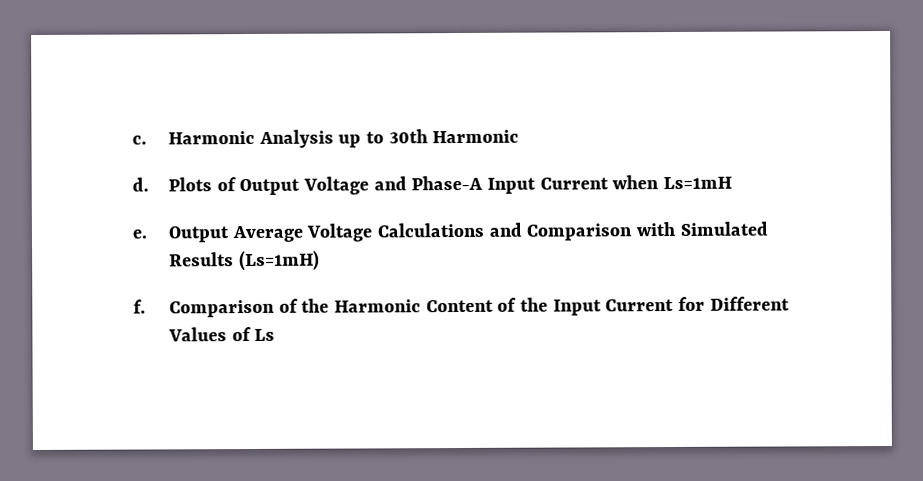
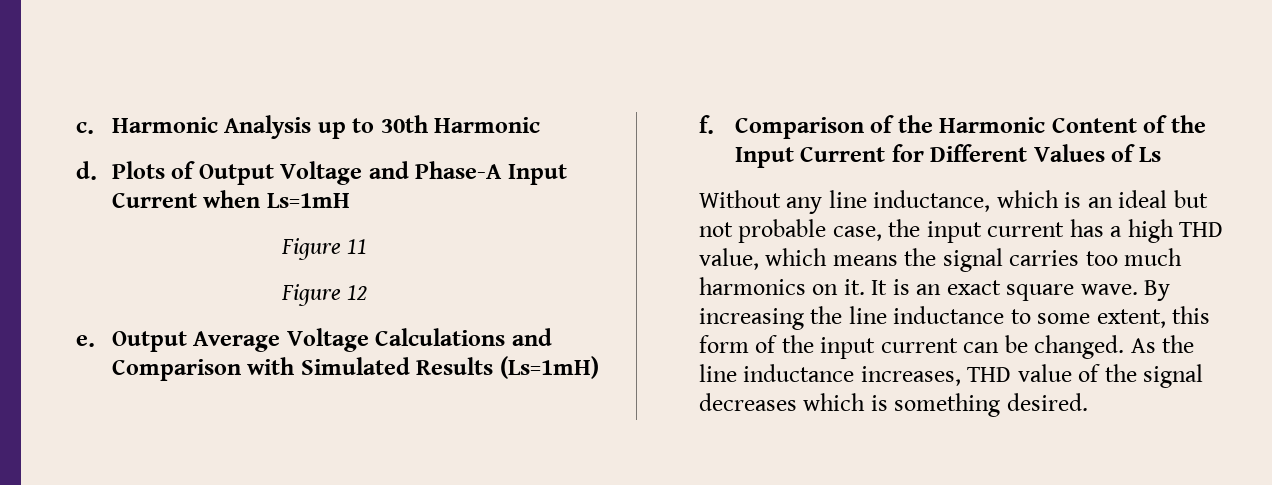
+ Figure 11
+ Figure 12
+ Without any line inductance, which is an ideal but not probable case, the input current has a high THD value, which means the signal carries too much harmonics on it. It is an exact square wave. By increasing the line inductance to some extent, this form of the input current can be changed. As the line inductance increases, THD value of the signal decreases which is something desired.

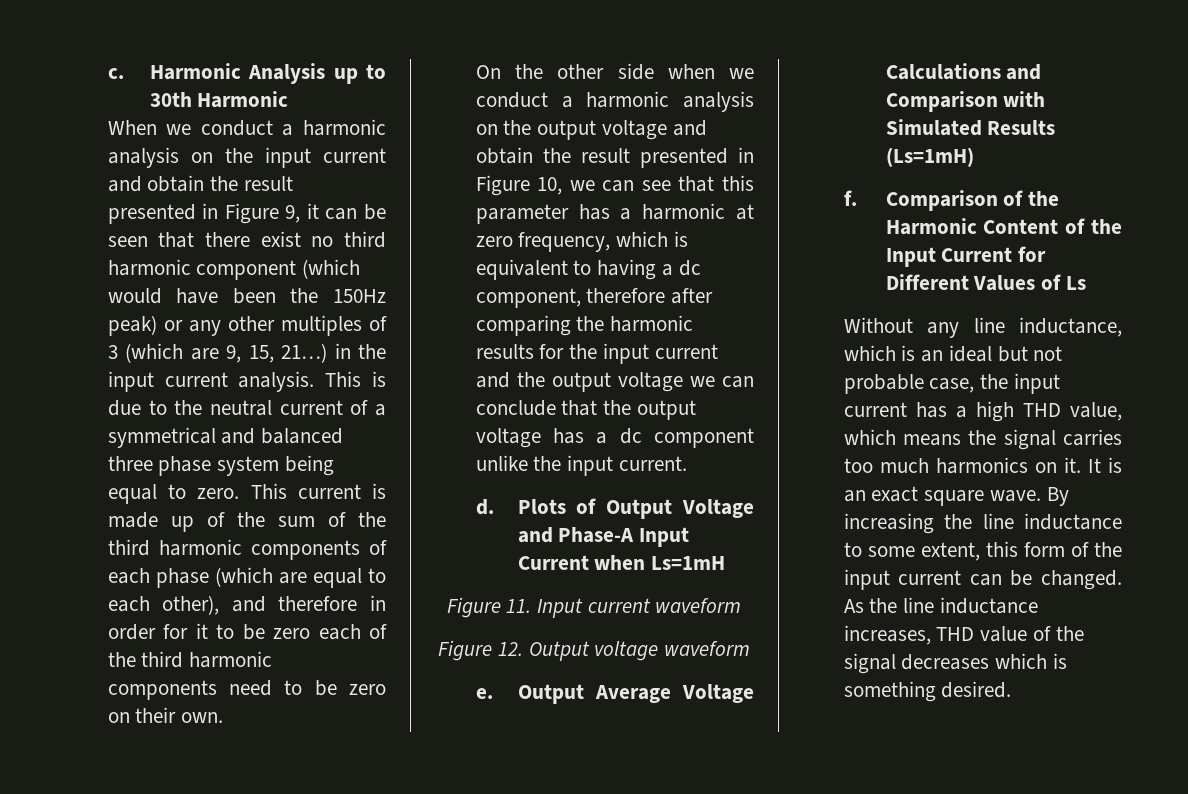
+ When we conduct a harmonic analysis on the input current and obtain the result presented in Figure 9, it can be seen that there exist no third harmonic component (which would have been the 150Hz peak) or any other multiples of 3 (which are 9, 15, 21…) in the input current analysis. This is due to the neutral current of a symmetrical and balanced three phase system being equal to zero. This current is made up of the sum of the third harmonic components of each phase (which are equal to each other), and therefore in order for it to be zero each of the third harmonic components need to be zero on their own.
+ On the other side when we conduct a harmonic analysis on the output voltage and obtain the result presented in Figure 10, we can see that this parameter has a harmonic at zero frequency, which is equivalent to having a dc component, therefore after comparing the harmonic results for the input current and the output voltage we can conclude that the output voltage has a dc component unlike the input current.
- Figure 11
- Figure 12
+ Figure 11. Input current waveform
+ Figure 12. Output voltage waveform

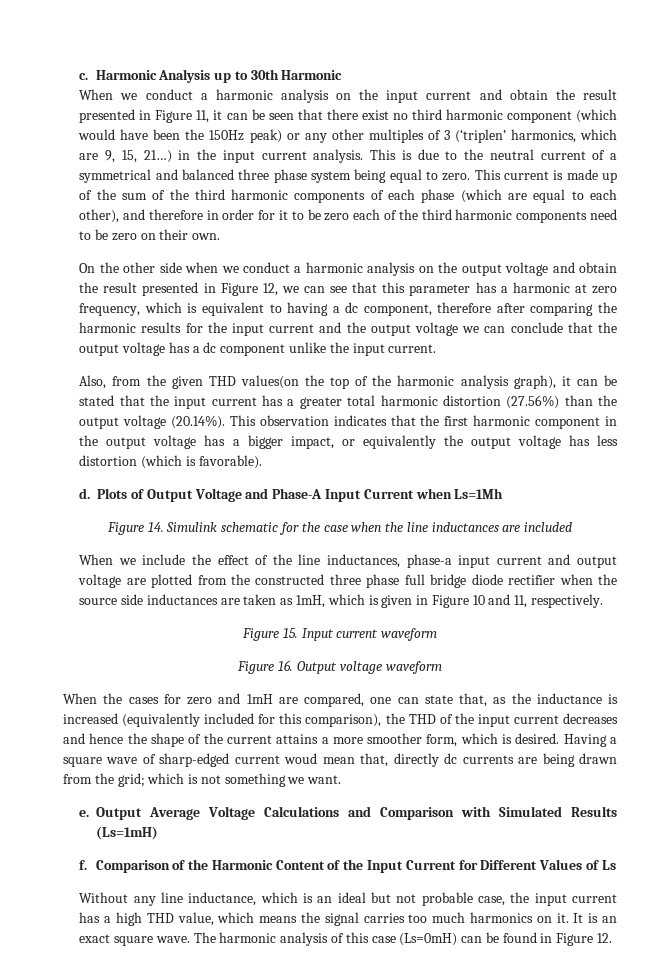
- When we conduct a harmonic analysis on the input current and obtain the result presented in Figure 9, it can be seen that there exist no third harmonic component (which would have been the 150Hz peak) or any other multiples of 3 (which are 9, 15, 21…) in the input current analysis.
+ When we conduct a harmonic analysis on the input current and obtain the result presented in Figure 11, it can be seen that there exist no third harmonic component (which would have been the 150Hz peak) or any other multiples of 3 (‘triplen’ harmonics, which are 9, 15, 21…) in the input current analysis.
- On the other side when we conduct a harmonic analysis on the output voltage and obtain the result presented in Figure 10, we can see that this parameter has a harmonic at zero frequency, which is equivalent to having a dc component, therefore after comparing the harmonic results for the input current and the output voltage we can conclude that the output voltage has a dc component unlike the input current.
+ On the other side when we conduct a harmonic analysis on the output voltage and obtain the result presented in Figure 12, we can see that this parameter has a harmonic at zero frequency, which is equivalent to having a dc component, therefore after comparing the harmonic results for the input current and the output voltage we can conclude that the output voltage has a dc component unlike the input current.
+ Also, from the given THD values(on the top of the harmonic analysis graph), it can be stated that the input current has a greater total harmonic distortion (27.56%) than the output voltage (20.14%). This observation indicates that the first harmonic component in the output voltage has a bigger impact, or equivalently the output voltage has less distortion (which is favorable).
- Plots of Output Voltage and Phase-A Input Current when Ls=1mH
- Figure 11. Input current waveform
+ Plots of Output Voltage and Phase-A Input Current when Ls=1Mh
+ Figure 14. Simulink schematic for the case when the line inductances are included
+ When we include the effect of the line inductances, phase-a input current and output voltage are plotted from the constructed three phase full bridge diode rectifier when the source side inductances are taken as 1mH, which is given in Figure 10 and 11, respectively.
+ Figure 15. Input current waveform
- Figure 12. Output voltage waveform
+ Figure 16. Output voltage waveform
+ When the cases for zero and 1mH are compared, one can state that, as the inductance is increased (equivalently included for this comparison), the THD of the input current decreases and hence the shape of the current attains a more smoother form, which is desired. Having a square wave of sharp-edged current woud mean that, directly dc currents are being drawn from the grid; which is not something we want.
- By increasing the line inductance to some extent, this form of the input current can be changed. As the line inductance increases, THD value of the signal decreases which is something desired.
+ The harmonic analysis of this case (Ls=0mH) can be found in Figure 12.

